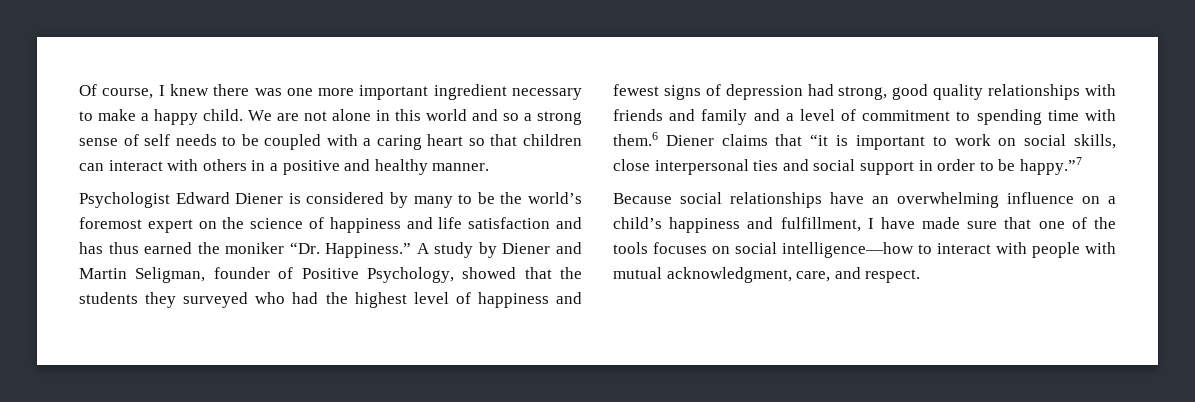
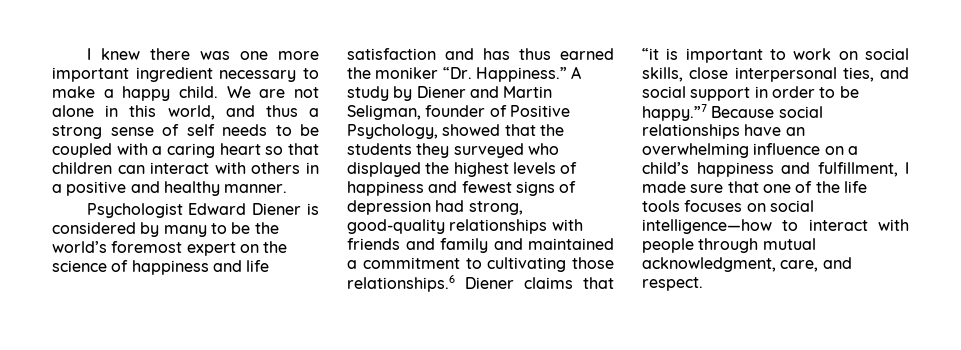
- Of course, I knew there was one more important ingredient necessary to make a happy child.
+ I knew there was one more important ingredient necessary to make a happy child.
- We are not alone in this world and so a strong sense of self needs to be coupled with a caring heart so that children can interact with others in a positive and healthy manner.
+ We are not alone in this world, and thus a strong sense of self needs to be coupled with a caring heart so that children can interact with others in a positive and healthy manner.
- A study by Diener and Martin Seligman, founder of Positive Psychology, showed that the students they surveyed who had the highest level of happiness and fewest signs of depression had strong, good quality relationships with friends and family and a level of commitment to spending time with them.6 Diener claims that “it is important to work on social skills, close interpersonal ties and social support in order to be happy.”7
- Because social relationships have an overwhelming influence on a child’s happiness and fulfillment, I have made sure that one of the tools focuses on social intelligence—how to interact with people with mutual acknowledgment, care, and respect.
+ A study by Diener and Martin Seligman, founder of Positive Psychology, showed that the students they surveyed who displayed the highest levels of happiness and fewest signs of depression had strong, good-quality relationships with friends and family and maintained a commitment to cultivating those relationships.6 Diener claims that “it is important to work on social skills, close interpersonal ties, and social support in order to be happy.”7 Because social relationships have an overwhelming influence on a child’s happiness and fulfillment, I made sure that one of the life tools focuses on social intelligence—how to interact with people through mutual acknowledgment, care, and respect.

